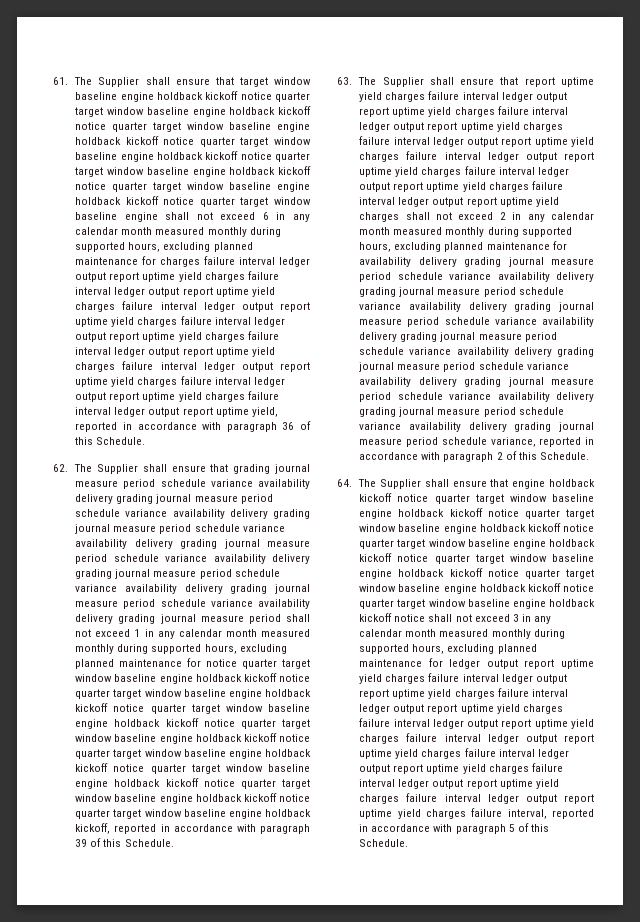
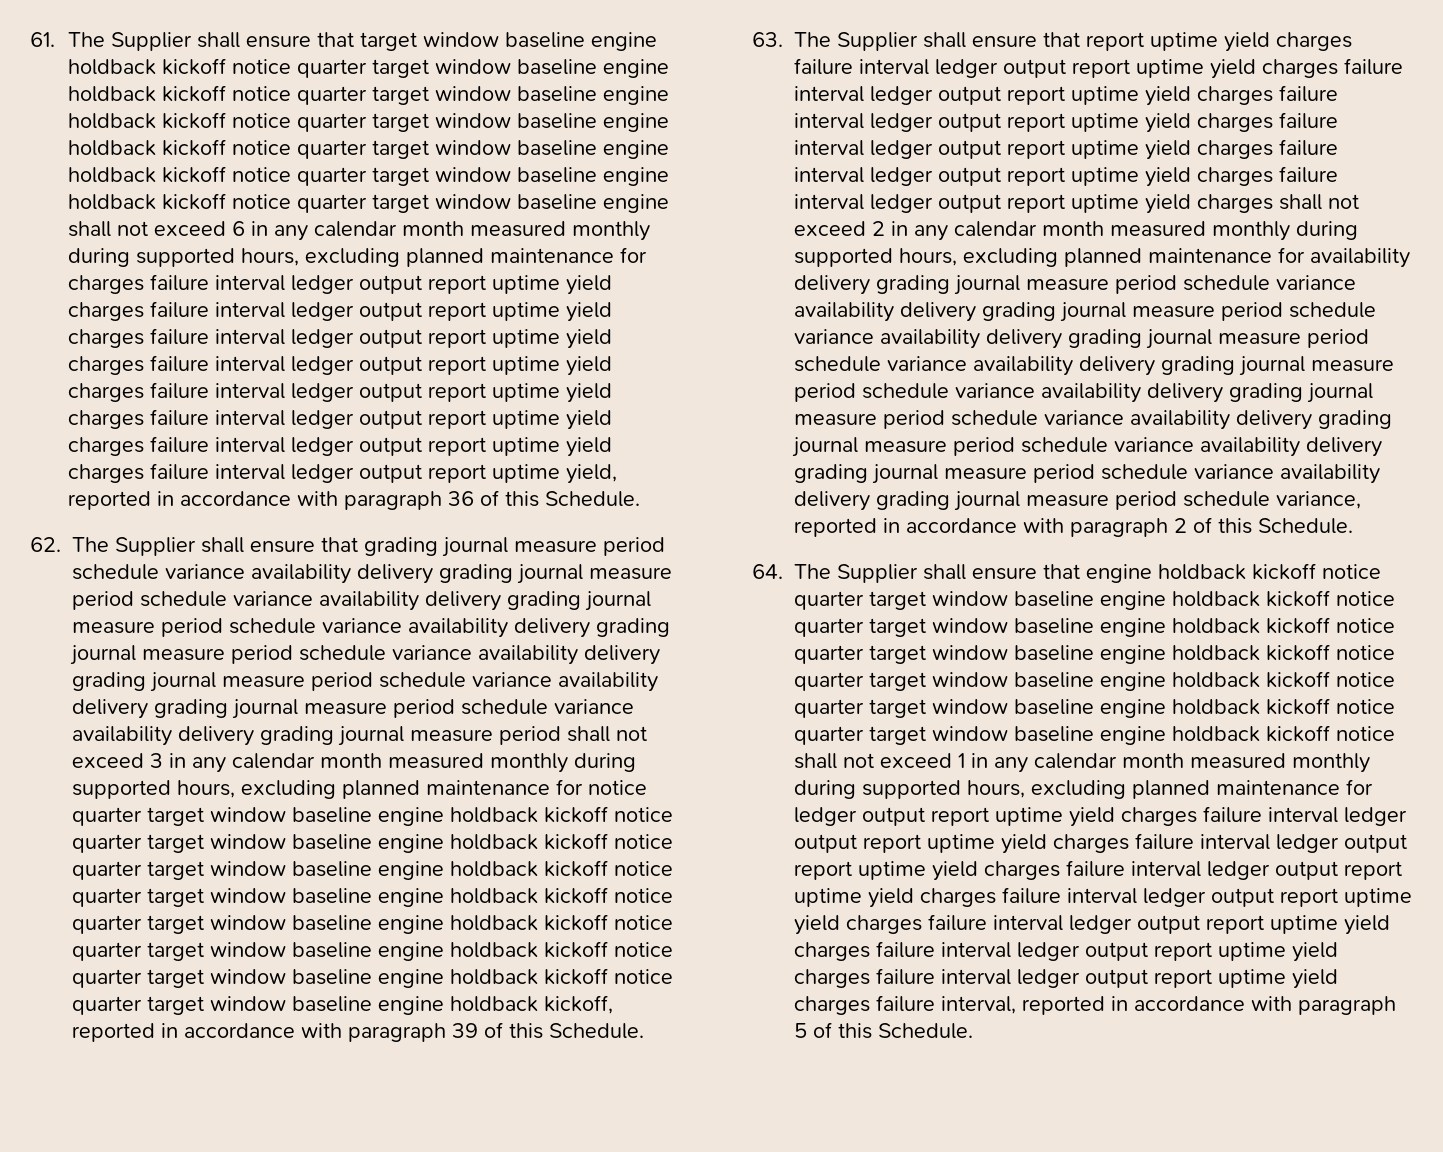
- 62. The Supplier shall ensure that grading journal measure period schedule variance availability delivery grading journal measure period schedule variance availability delivery grading journal measure period schedule variance availability delivery grading journal measure period schedule variance availability delivery grading journal measure period schedule variance availability delivery grading journal measure period schedule variance availability delivery grading journal measure period shall not exceed 1 in any calendar month measured monthly during supported hours, excluding planned maintenance for notice quarter target window baseline engine holdback kickoff notice quarter target window baseline engine holdback kickoff notice quarter target window baseline engine holdback kickoff notice quarter target window baseline engine holdback kickoff notice quarter target window baseline engine holdback kickoff notice quarter target window baseline engine holdback kickoff notice quarter target window baseline engine holdback kickoff notice quarter target window baseline engine holdback kickoff, reported in accordance with paragraph 39 of this Schedule.
+ 62. The Supplier shall ensure that grading journal measure period schedule variance availability delivery grading journal measure period schedule variance availability delivery grading journal measure period schedule variance availability delivery grading journal measure period schedule variance availability delivery grading journal measure period schedule variance availability delivery grading journal measure period schedule variance availability delivery grading journal measure period shall not exceed 3 in any calendar month measured monthly during supported hours, excluding planned maintenance for notice quarter target window baseline engine holdback kickoff notice quarter target window baseline engine holdback kickoff notice quarter target window baseline engine holdback kickoff notice quarter target window baseline engine holdback kickoff notice quarter target window baseline engine holdback kickoff notice quarter target window baseline engine holdback kickoff notice quarter target window baseline engine holdback kickoff notice quarter target window baseline engine holdback kickoff, reported in accordance with paragraph 39 of this Schedule.
- 64. The Supplier shall ensure that engine holdback kickoff notice quarter target window baseline engine holdback kickoff notice quarter target window baseline engine holdback kickoff notice quarter target window baseline engine holdback kickoff notice quarter target window baseline engine holdback kickoff notice quarter target window baseline engine holdback kickoff notice quarter target window baseline engine holdback kickoff notice shall not exceed 3 in any calendar month measured monthly during supported hours, excluding planned maintenance for ledger output report uptime yield charges failure interval ledger output report uptime yield charges failure interval ledger output report uptime yield charges failure interval ledger output report uptime yield charges failure interval ledger output report uptime yield charges failure interval ledger output report uptime yield charges failure interval ledger output report uptime yield charges failure interval ledger output report uptime yield charges failure interval, reported in accordance with paragraph 5 of this Schedule.
+ 64. The Supplier shall ensure that engine holdback kickoff notice quarter target window baseline engine holdback kickoff notice quarter target window baseline engine holdback kickoff notice quarter target window baseline engine holdback kickoff notice quarter target window baseline engine holdback kickoff notice quarter target window baseline engine holdback kickoff notice quarter target window baseline engine holdback kickoff notice shall not exceed 1 in any calendar month measured monthly during supported hours, excluding planned maintenance for ledger output report uptime yield charges failure interval ledger output report uptime yield charges failure interval ledger output report uptime yield charges failure interval ledger output report uptime yield charges failure interval ledger output report uptime yield charges failure interval ledger output report uptime yield charges failure interval ledger output report uptime yield charges failure interval ledger output report uptime yield charges failure interval, reported in accordance with paragraph 5 of this Schedule.

